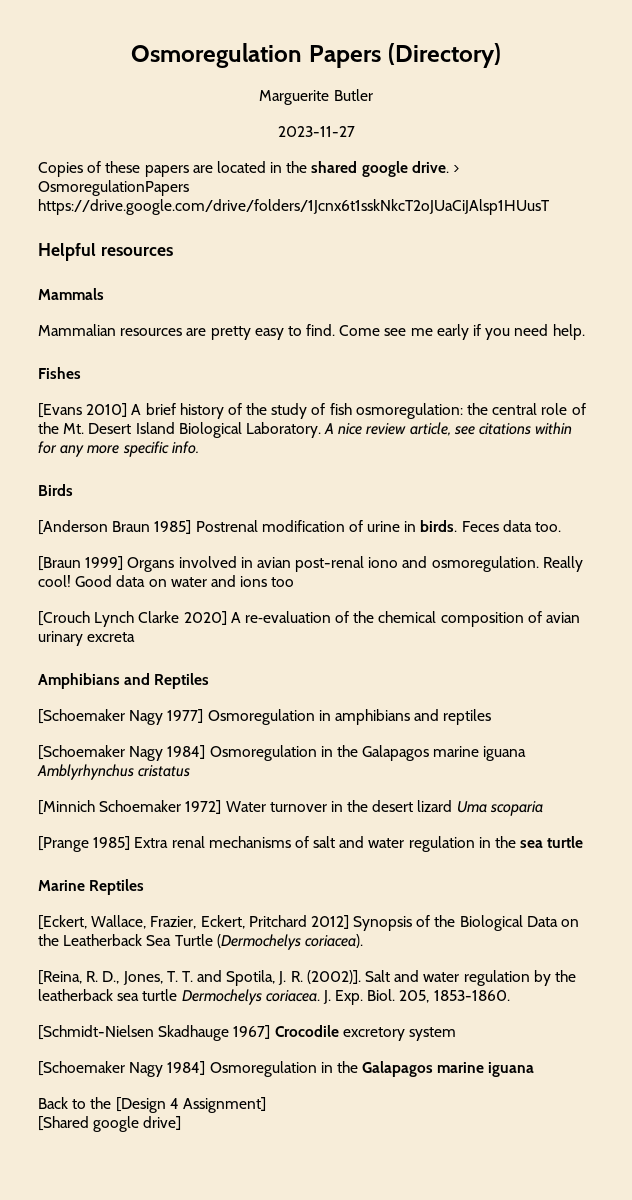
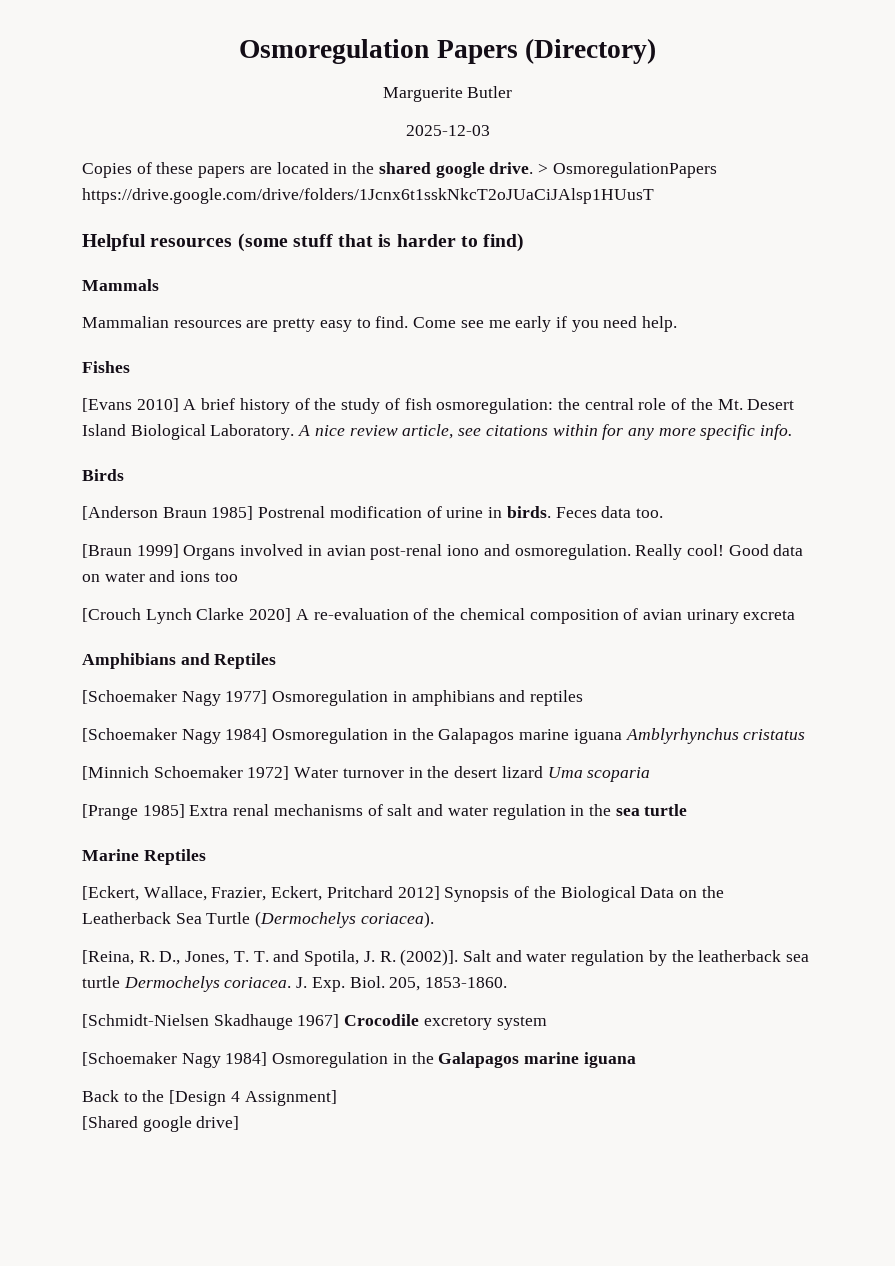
- 2023-11-27
+ 2025-12-03
- Helpful resources
+ Helpful resources (some stuff that is harder to find)

